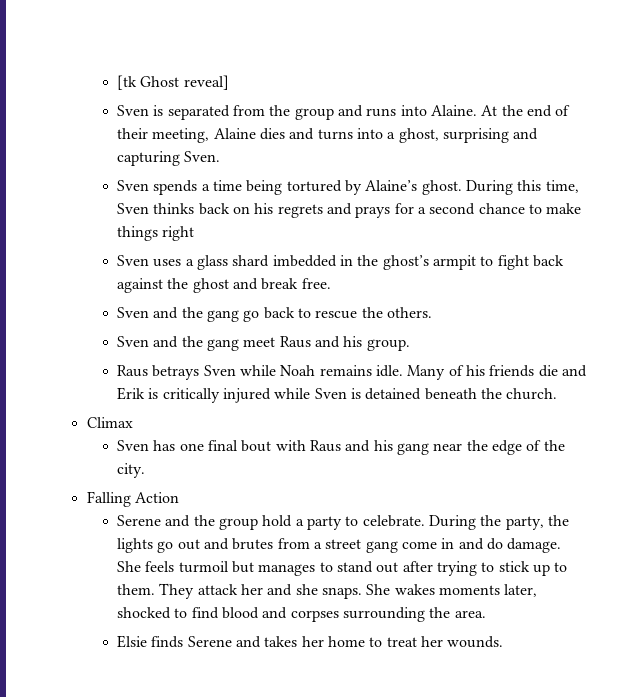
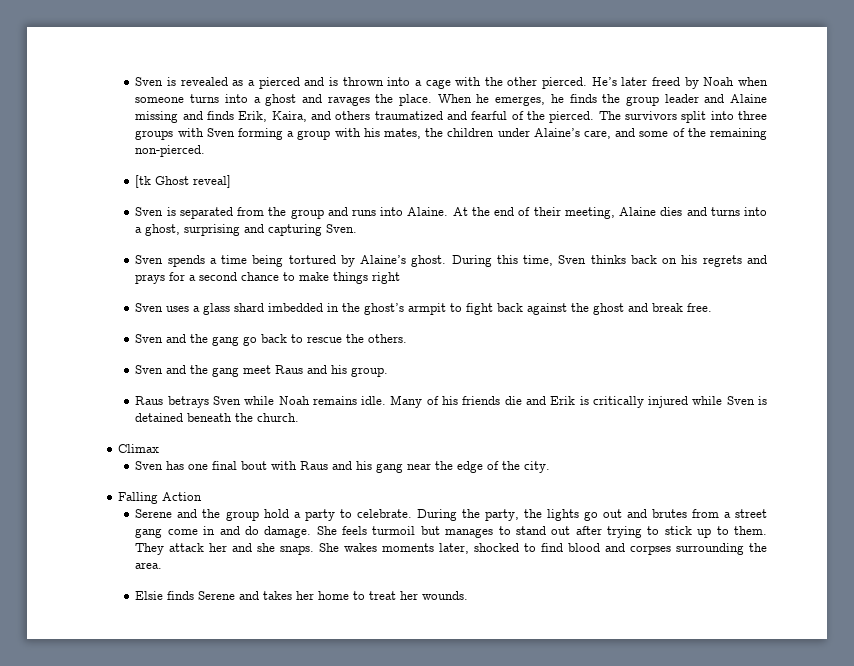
+ Sven is revealed as a pierced and is thrown into a cage with the other pierced. He’s later freed by Noah when someone turns into a ghost and ravages the place. When he emerges, he finds the group leader and Alaine missing and finds Erik, Kaira, and others traumatized and fearful of the pierced. The survivors split into three groups with Sven forming a group with his mates, the children under Alaine’s care, and some of the remaining non-pierced.

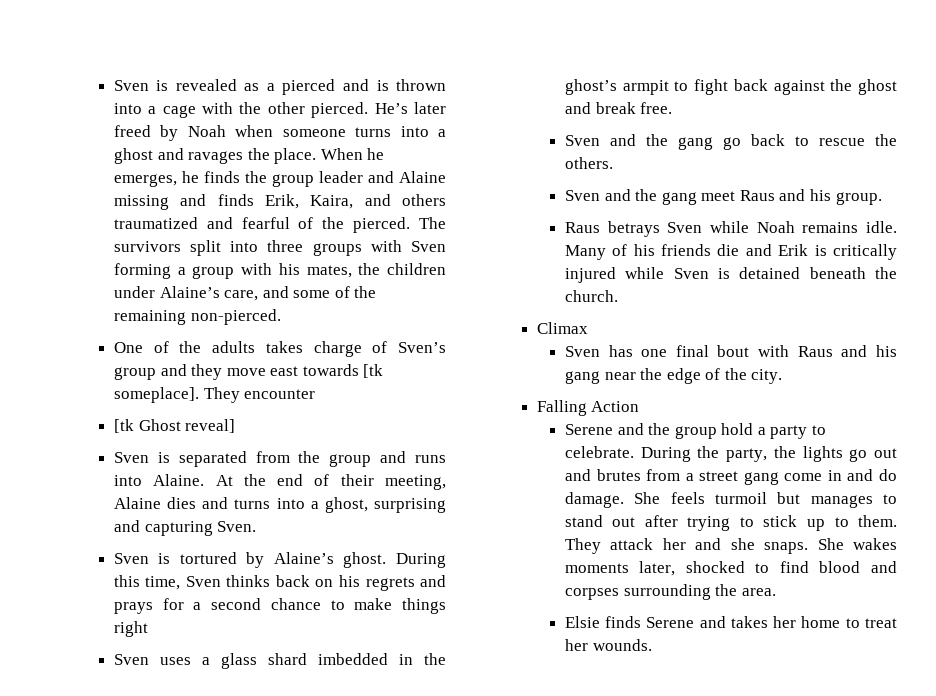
+ One of the adults takes charge of Sven’s group and they move east towards [tk someplace]. They encounter
- Sven spends a time being tortured by Alaine’s ghost.
+ Sven is tortured by Alaine’s ghost.

